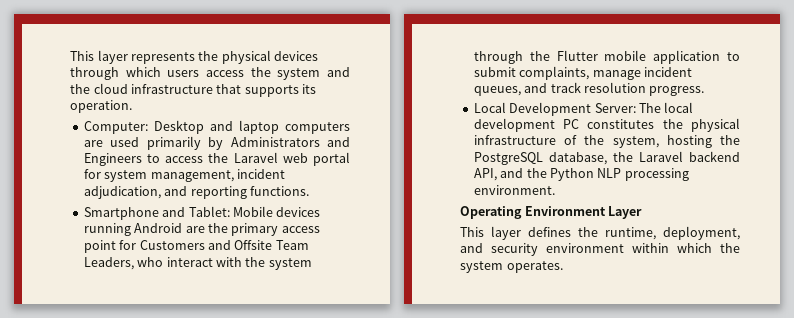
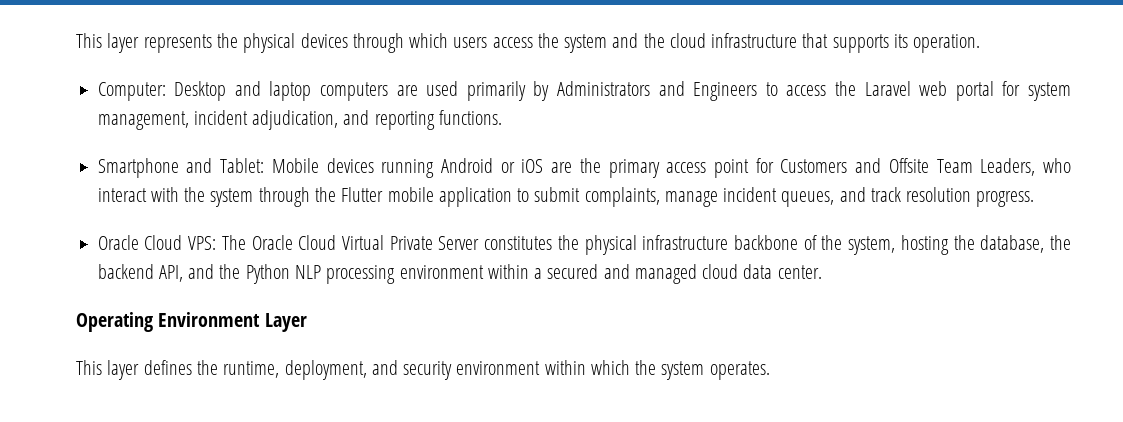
- Smartphone and Tablet: Mobile devices running Android are the primary access point for Customers and Offsite Team Leaders, who interact with the system through the Flutter mobile application to submit complaints, manage incident queues, and track resolution progress.
+ Smartphone and Tablet: Mobile devices running Android or iOS are the primary access point for Customers and Offsite Team Leaders, who interact with the system through the Flutter mobile application to submit complaints, manage incident queues, and track resolution progress.
- Local Development Server: The local development PC constitutes the physical infrastructure of the system, hosting the PostgreSQL database, the Laravel backend API, and the Python NLP processing environment.
+ Oracle Cloud VPS: The Oracle Cloud Virtual Private Server constitutes the physical infrastructure backbone of the system, hosting the database, the backend API, and the Python NLP processing environment within a secured and managed cloud data center.

